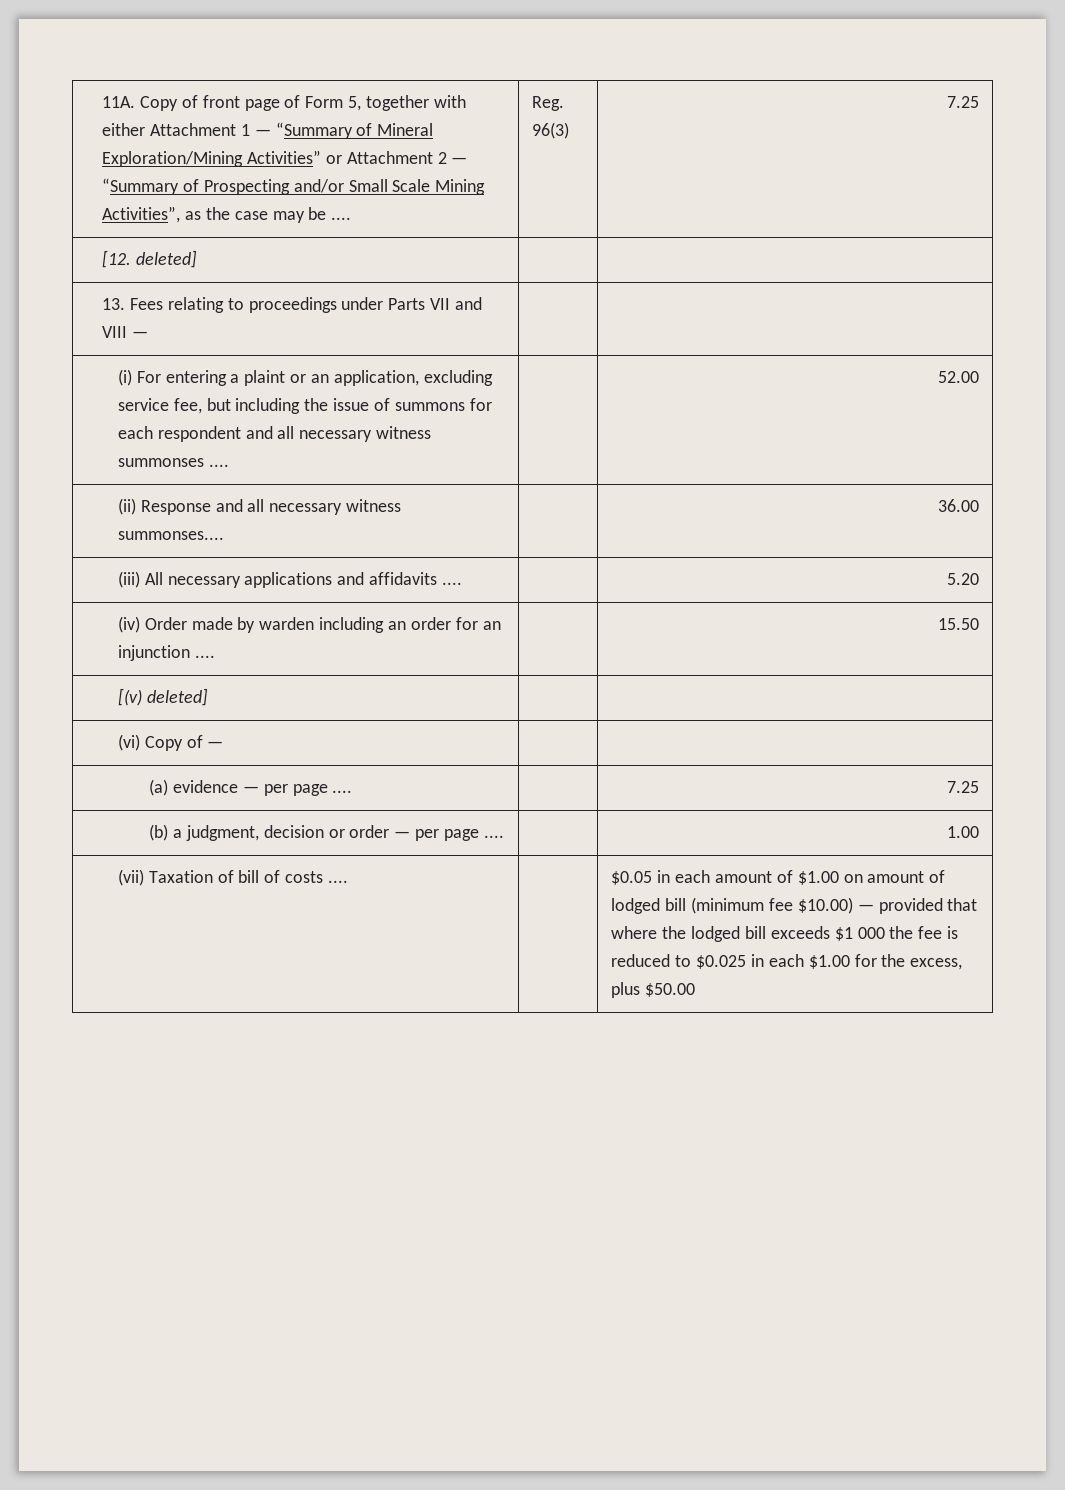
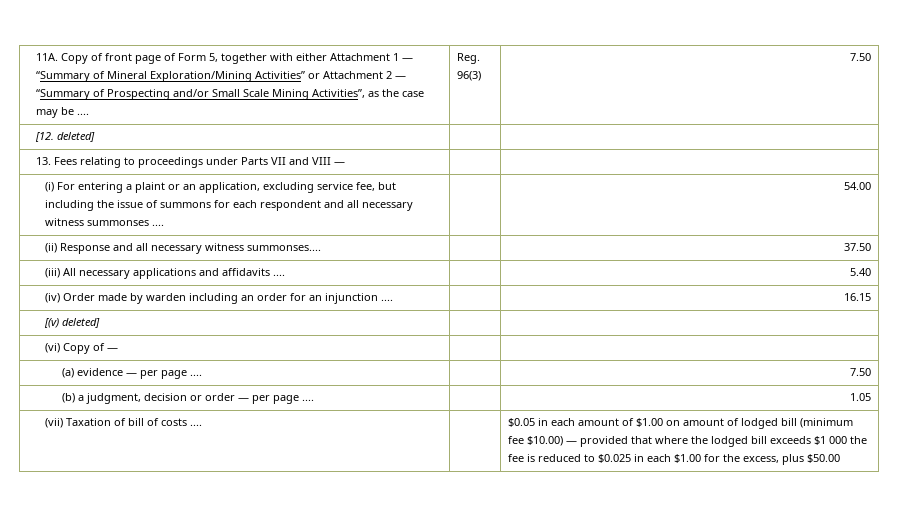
- 11A. Copy of front page of Form 5, together with either Attachment 1 — “Summary of Mineral Exploration/Mining Activities” or Attachment 2 — “Summary of Prospecting and/or Small Scale Mining Activities”, as the case may be .... | Reg. 96(3) | 7.25
+ 11A. Copy of front page of Form 5, together with either Attachment 1 — “Summary of Mineral Exploration/Mining Activities” or Attachment 2 — “Summary of Prospecting and/or Small Scale Mining Activities”, as the case may be .... | Reg. 96(3) | 7.50
- (i) For entering a plaint or an application, excluding service fee, but including the issue of summons for each respondent and all necessary witness summonses .... | | 52.00
+ (i) For entering a plaint or an application, excluding service fee, but including the issue of summons for each respondent and all necessary witness summonses .... | | 54.00
- (ii) Response and all necessary witness summonses.... | | 36.00
+ (ii) Response and all necessary witness summonses.... | | 37.50
- (iii) All necessary applications and affidavits .... | | 5.20
+ (iii) All necessary applications and affidavits .... | | 5.40
- (iv) Order made by warden including an order for an injunction .... | | 15.50
+ (iv) Order made by warden including an order for an injunction .... | | 16.15
- (a) evidence — per page .... | | 7.25
+ (a) evidence — per page .... | | 7.50
- (b) a judgment, decision or order — per page .... | | 1.00
+ (b) a judgment, decision or order — per page .... | | 1.05

